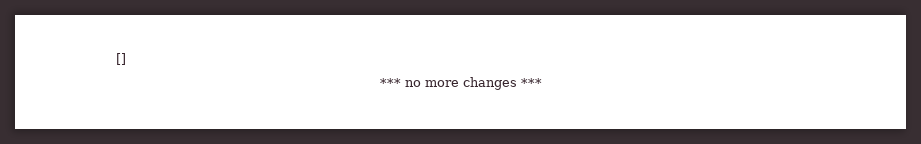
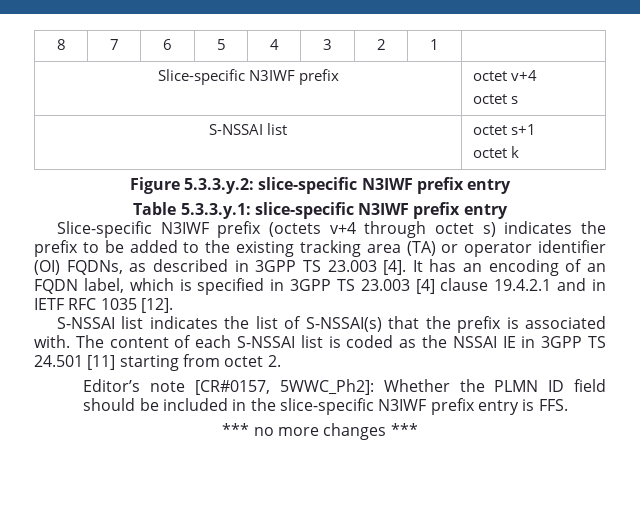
- []
+ 8 | 7 | 6 | 5 | 4 | 3 | 2 | 1 |
+ Slice-specific N3IWF prefix | octet v+4
+ octet s
+ S-NSSAI list | octet s+1
+ octet k
+ Figure 5.3.3.y.2: slice-specific N3IWF prefix entry
+ Table 5.3.3.y.1: slice-specific N3IWF prefix entry
+ Slice-specific N3IWF prefix (octets v+4 through octet s) indicates the prefix to be added to the existing tracking area (TA) or operator identifier (OI) FQDNs, as described in 3GPP TS 23.003 [4]. It has an encoding of an FQDN label, which is specified in 3GPP TS 23.003 [4] clause 19.4.2.1 and in IETF RFC 1035 [12].
+ S-NSSAI list indicates the list of S-NSSAI(s) that the prefix is associated with. The content of each S-NSSAI list is coded as the NSSAI IE in 3GPP TS 24.501 [11] starting from octet 2.
+ Editor’s note [CR#0157, 5WWC_Ph2]: Whether the PLMN ID field should be included in the slice-specific N3IWF prefix entry is FFS.

